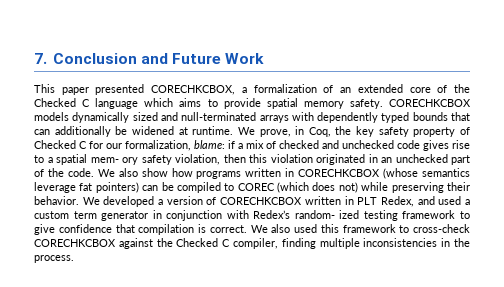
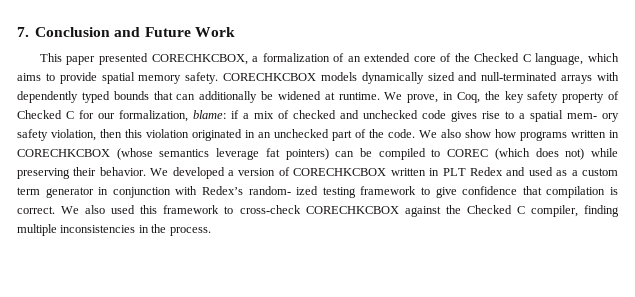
- This paper presented CORECHKCBOX, a formalization of an extended core of the Checked C language which aims to provide spatial memory safety.
+ This paper presented CORECHKCBOX, a formalization of an extended core of the Checked C language, which aims to provide spatial memory safety.
- We developed a version of CORECHKCBOX written in PLT Redex, and used a custom term generator in conjunction with Redex’s random- ized testing framework to give confidence that compilation is correct.
+ We developed a version of CORECHKCBOX written in PLT Redex and used as a custom term generator in conjunction with Redex’s random- ized testing framework to give confidence that compilation is correct.

